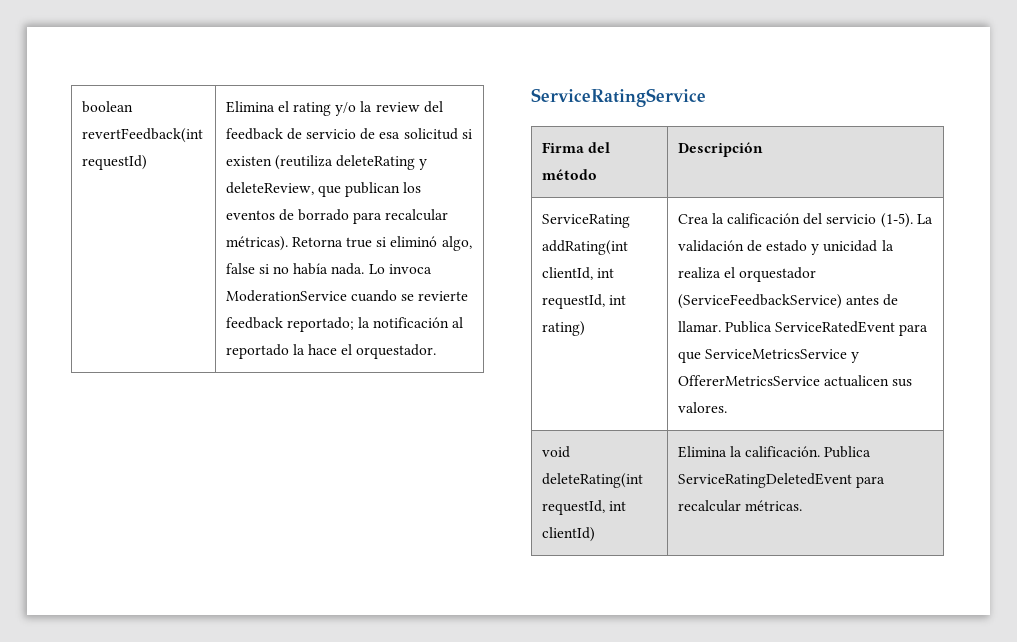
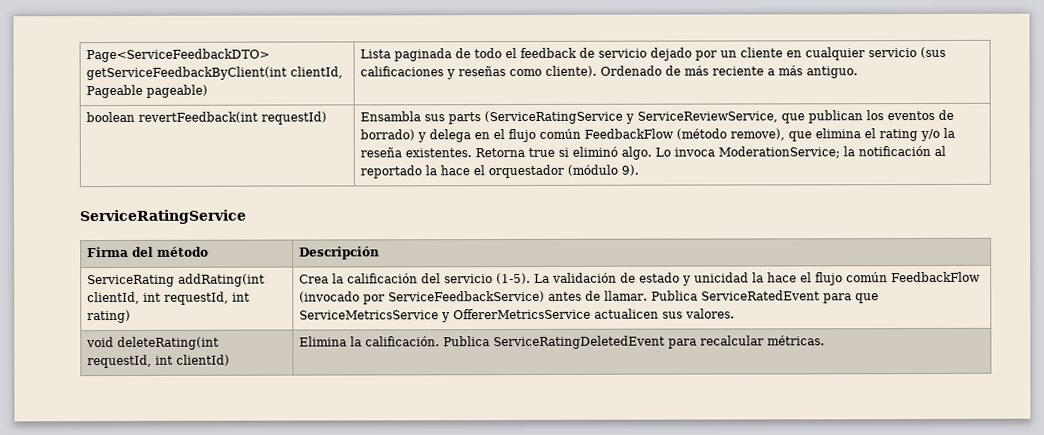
- boolean revertFeedback(int requestId) | Elimina el rating y/o la review del feedback de servicio de esa solicitud si existen (reutiliza deleteRating y deleteReview, que publican los eventos de borrado para recalcular métricas). Retorna true si eliminó algo, false si no había nada. Lo invoca ModerationService cuando se revierte feedback reportado; la notificación al reportado la hace el orquestador.
+ Page<ServiceFeedbackDTO> getServiceFeedbackByClient(int clientId, Pageable pageable) | Lista paginada de todo el feedback de servicio dejado por un cliente en cualquier servicio (sus calificaciones y reseñas como cliente). Ordenado de más reciente a más antiguo.
+ boolean revertFeedback(int requestId) | Ensambla sus parts (ServiceRatingService y ServiceReviewService, que publican los eventos de borrado) y delega en el flujo común FeedbackFlow (método remove), que elimina el rating y/o la reseña existentes. Retorna true si eliminó algo. Lo invoca ModerationService; la notificación al reportado la hace el orquestador (módulo 9).
- La validación de estado y unicidad la realiza el orquestador (ServiceFeedbackService) antes de llamar.
+ La validación de estado y unicidad la hace el flujo común FeedbackFlow (invocado por ServiceFeedbackService) antes de llamar.

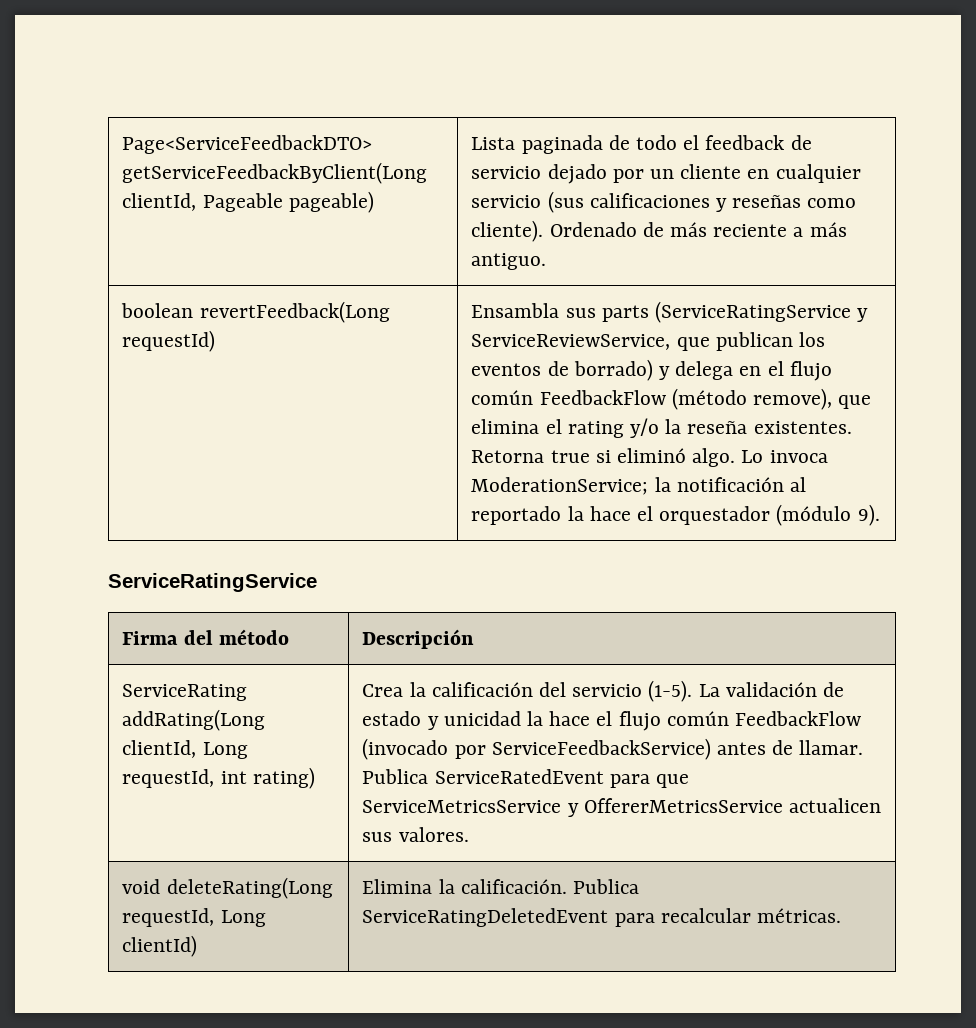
- Page<ServiceFeedbackDTO> getServiceFeedbackByClient(int clientId, Pageable pageable) | Lista paginada de todo el feedback de servicio dejado por un cliente en cualquier servicio (sus calificaciones y reseñas como cliente). Ordenado de más reciente a más antiguo.
+ Page<ServiceFeedbackDTO> getServiceFeedbackByClient(Long clientId, Pageable pageable) | Lista paginada de todo el feedback de servicio dejado por un cliente en cualquier servicio (sus calificaciones y reseñas como cliente). Ordenado de más reciente a más antiguo.
- boolean revertFeedback(int requestId)
+ boolean revertFeedback(Long requestId)
- ServiceRating addRating(int clientId, int requestId, int rating)
+ ServiceRating addRating(Long clientId, Long requestId, int rating)
- void deleteRating(int requestId, int clientId) | Elimina la calificación. Publica ServiceRatingDeletedEvent para recalcular métricas.
+ void deleteRating(Long requestId, Long clientId) | Elimina la calificación. Publica ServiceRatingDeletedEvent para recalcular métricas.

